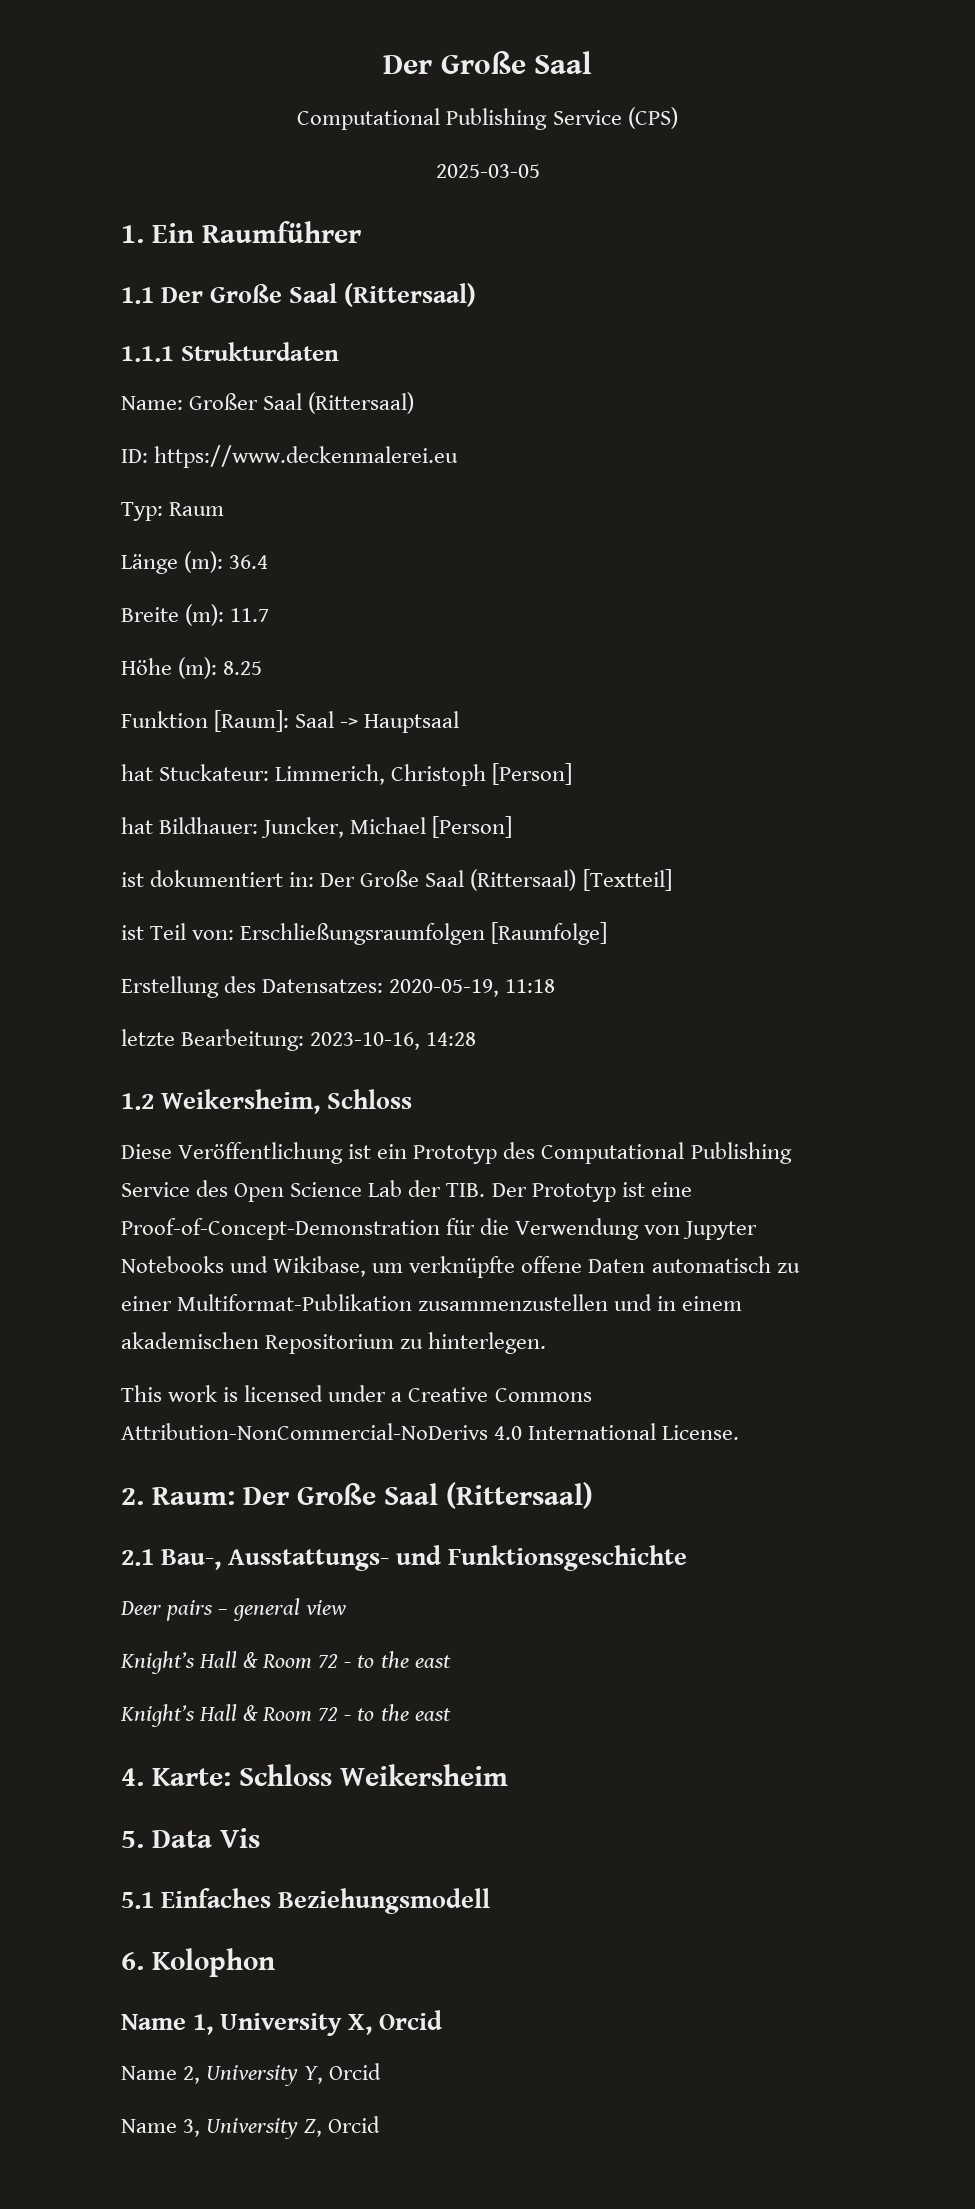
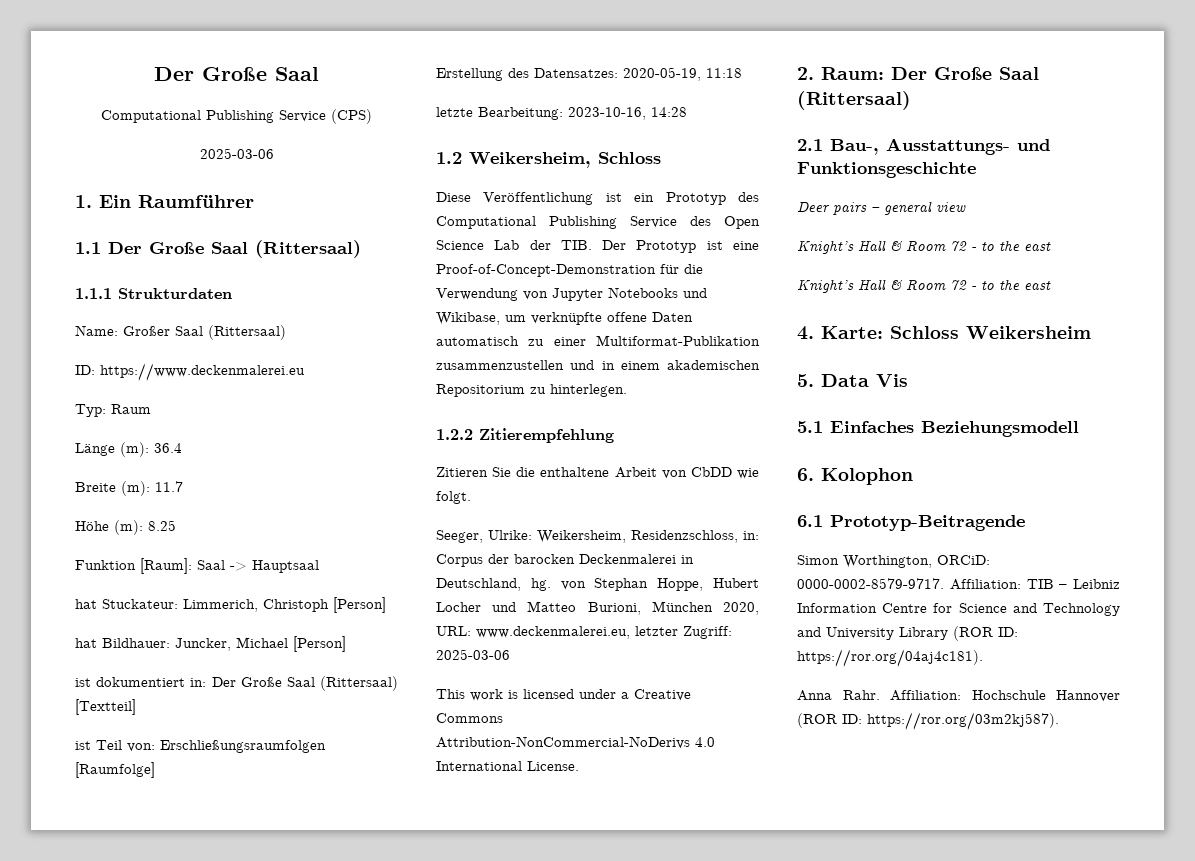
  Computational Publishing Service (CPS)
- 2025-03-05
+ 2025-03-06
+ 1.2.2 Zitierempfehlung
+ Zitieren Sie die enthaltene Arbeit von CbDD wie folgt.
+ Seeger, Ulrike: Weikersheim, Residenzschloss, in: Corpus der barocken Deckenmalerei in Deutschland, hg. von Stephan Hoppe, Hubert Locher und Matteo Burioni, München 2020, URL: www.deckenmalerei.eu, letzter Zugriff: 2025-03-06
- Name 1, University X, Orcid
- Name 2, University Y, Orcid
- Name 3, University Z, Orcid
+ 6.1 Prototyp-Beitragende
+ Simon Worthington, ORCiD: 0000-0002-8579-9717. Affiliation: TIB – Leibniz Information Centre for Science and Technology and University Library (ROR ID: https://ror.org/04aj4c181).
+ Anna Rahr. Affiliation: Hochschule Hannover (ROR ID: https://ror.org/03m2kj587).

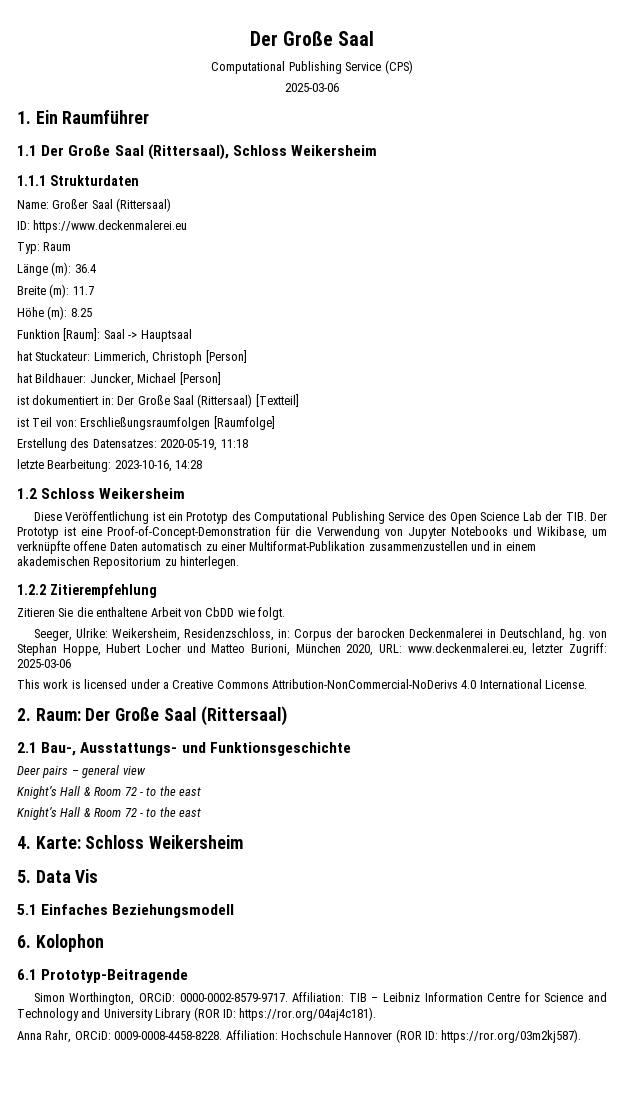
- 1.1 Der Große Saal (Rittersaal)
+ 1.1 Der Große Saal (Rittersaal), Schloss Weikersheim
- 1.2 Weikersheim, Schloss
+ 1.2 Schloss Weikersheim
- Anna Rahr.
+ Anna Rahr, ORCiD: 0009-0008-4458-8228.

